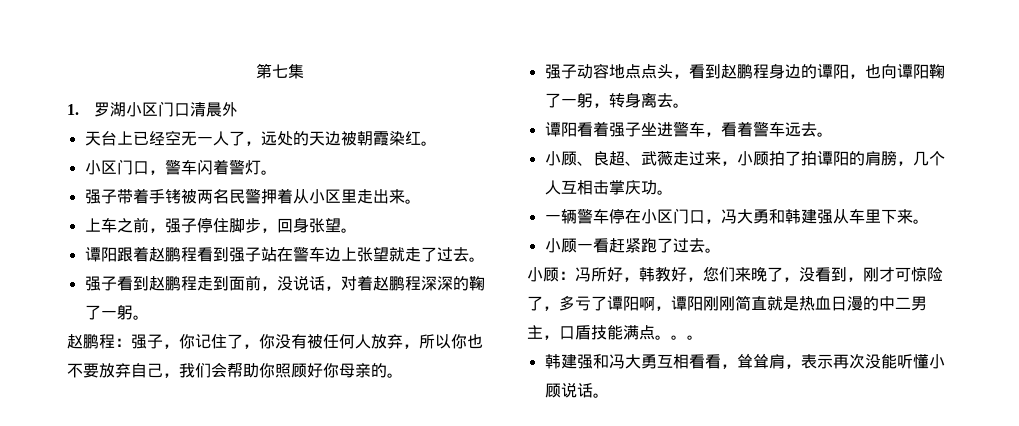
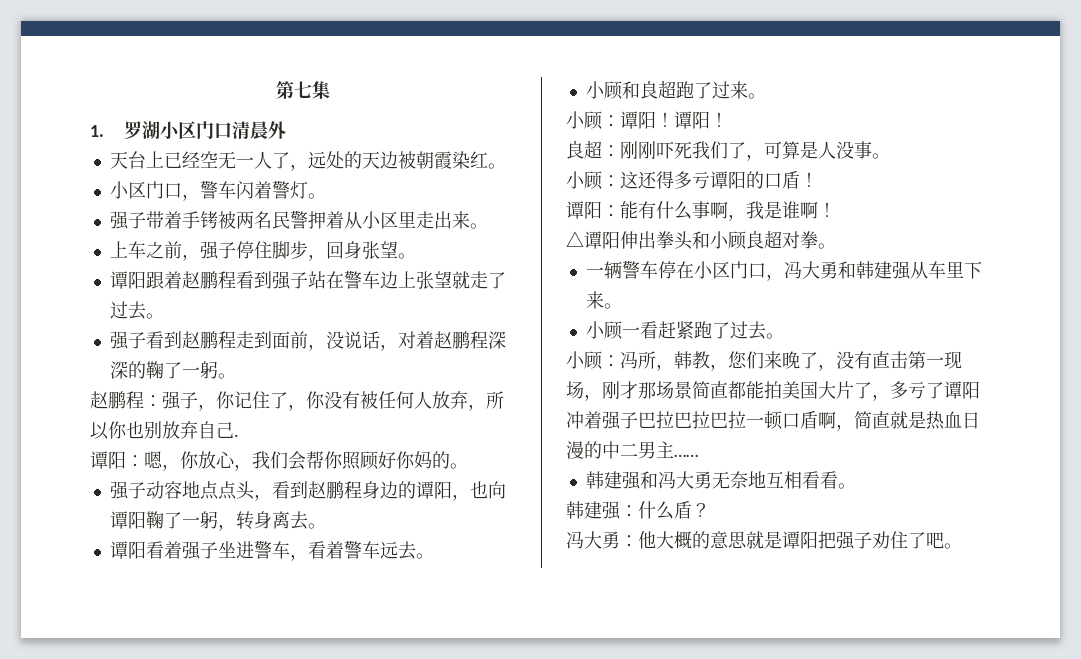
- 赵鹏程：强子，你记住了，你没有被任何人放弃，所以你也不要放弃自己，我们会帮助你照顾好你母亲的。
+ 赵鹏程：强子，你记住了，你没有被任何人放弃，所以你也别放弃自己.
+ 谭阳：嗯，你放心，我们会帮你照顾好你妈的。
- 小顾、良超、武薇走过来，小顾拍了拍谭阳的肩膀，几个人互相击掌庆功。
+ 小顾和良超跑了过来。
+ 小顾：谭阳！谭阳！
+ 良超：刚刚吓死我们了，可算是人没事。
+ 小顾：这还得多亏谭阳的口盾！
+ 谭阳：能有什么事啊，我是谁啊！
+ △谭阳伸出拳头和小顾良超对拳。
- 小顾：冯所好，韩教好，您们来晚了，没看到，刚才可惊险了，多亏了谭阳啊，谭阳刚刚简直就是热血日漫的中二男主，口盾技能满点。。。
+ 小顾：冯所，韩教，您们来晚了，没有直击第一现场，刚才那场景简直都能拍美国大片了，多亏了谭阳冲着强子巴拉巴拉巴拉一顿口盾啊，简直就是热血日漫的中二男主……
- 韩建强和冯大勇互相看看，耸耸肩，表示再次没能听懂小顾说话。
+ 韩建强和冯大勇无奈地互相看看。
+ 韩建强：什么盾？
+ 冯大勇：他大概的意思就是谭阳把强子劝住了吧。

